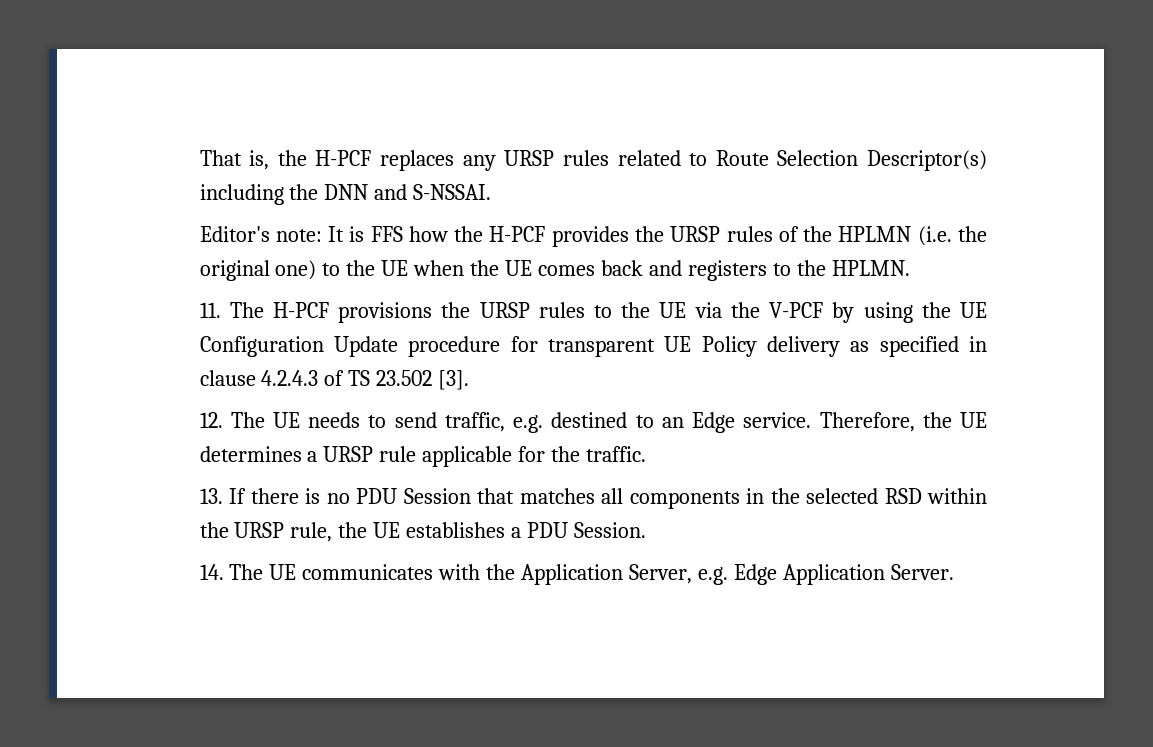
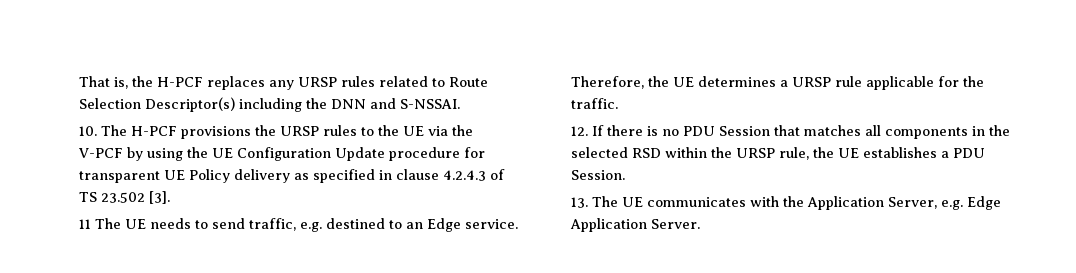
- Editor's note: It is FFS how the H-PCF provides the URSP rules of the HPLMN (i.e. the original one) to the UE when the UE comes back and registers to the HPLMN.
- 11. The H-PCF provisions the URSP rules to the UE via the V-PCF by using the UE Configuration Update procedure for transparent UE Policy delivery as specified in clause 4.2.4.3 of TS 23.502 [3].
+ 10. The H-PCF provisions the URSP rules to the UE via the V-PCF by using the UE Configuration Update procedure for transparent UE Policy delivery as specified in clause 4.2.4.3 of TS 23.502 [3].
- 12. The UE needs to send traffic, e.g. destined to an Edge service.
+ 11 The UE needs to send traffic, e.g. destined to an Edge service.
- 13. If there is no PDU Session that matches all components in the selected RSD within the URSP rule, the UE establishes a PDU Session.
+ 12. If there is no PDU Session that matches all components in the selected RSD within the URSP rule, the UE establishes a PDU Session.
- 14. The UE communicates with the Application Server, e.g. Edge Application Server.
+ 13. The UE communicates with the Application Server, e.g. Edge Application Server.

